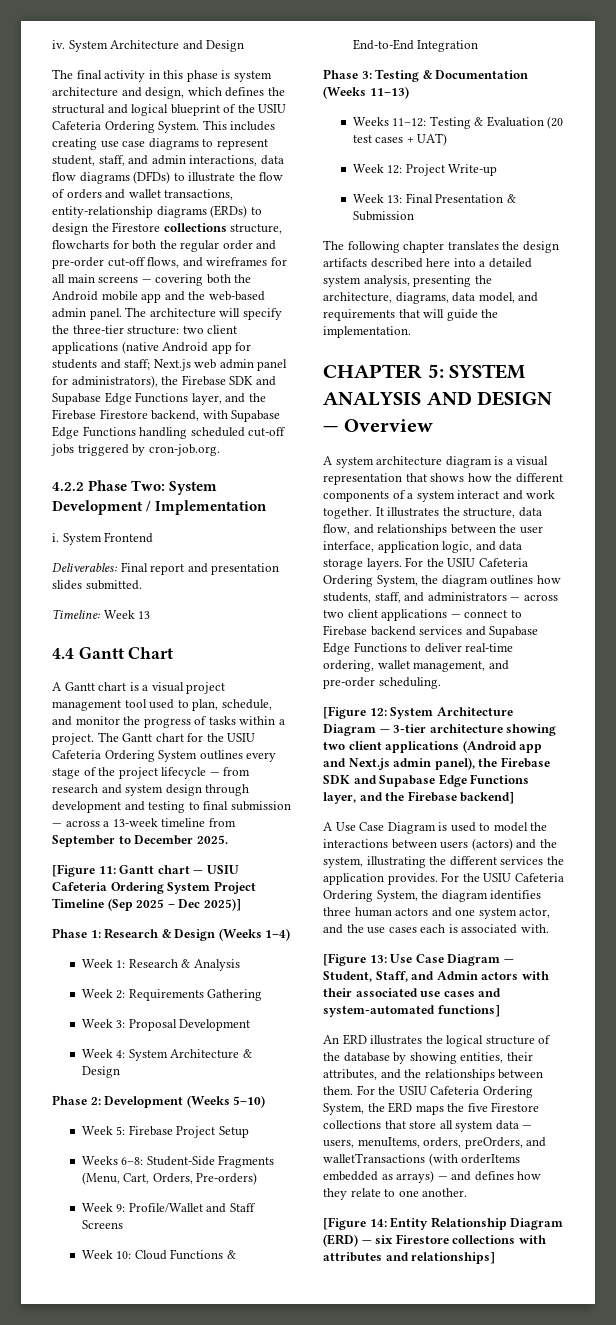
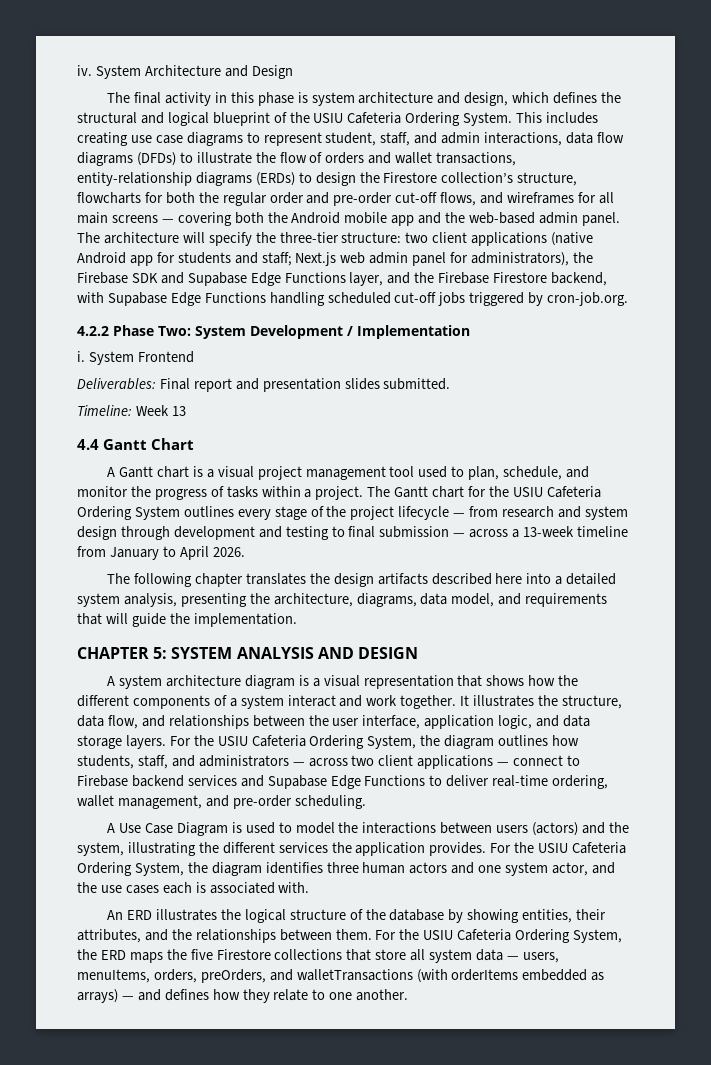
- This includes creating use case diagrams to represent student, staff, and admin interactions, data flow diagrams (DFDs) to illustrate the flow of orders and wallet transactions, entity-relationship diagrams (ERDs) to design the Firestore collections structure, flowcharts for both the regular order and pre-order cut-off flows, and wireframes for all main screens — covering both the Android mobile app and the web-based admin panel.
+ This includes creating use case diagrams to represent student, staff, and admin interactions, data flow diagrams (DFDs) to illustrate the flow of orders and wallet transactions, entity-relationship diagrams (ERDs) to design the Firestore collection’s structure, flowcharts for both the regular order and pre-order cut-off flows, and wireframes for all main screens — covering both the Android mobile app and the web-based admin panel.
- The Gantt chart for the USIU Cafeteria Ordering System outlines every stage of the project lifecycle — from research and system design through development and testing to final submission — across a 13-week timeline from September to December 2025.
- [Figure 11: Gantt chart — USIU Cafeteria Ordering System Project Timeline (Sep 2025 – Dec 2025)]
- Phase 1: Research & Design (Weeks 1–4)
- Week 1: Research & Analysis
- Week 2: Requirements Gathering
- Week 3: Proposal Development
- Week 4: System Architecture & Design
- Phase 2: Development (Weeks 5–10)
- Week 5: Firebase Project Setup
- Weeks 6–8: Student-Side Fragments (Menu, Cart, Orders, Pre-orders)
- Week 9: Profile/Wallet and Staff Screens
- Week 10: Cloud Functions & End-to-End Integration
- Phase 3: Testing & Documentation (Weeks 11–13)
- Weeks 11–12: Testing & Evaluation (20 test cases + UAT)
- Week 12: Project Write-up
- Week 13: Final Presentation & Submission
+ The Gantt chart for the USIU Cafeteria Ordering System outlines every stage of the project lifecycle — from research and system design through development and testing to final submission — across a 13-week timeline from January to April 2026.
- CHAPTER 5: SYSTEM ANALYSIS AND DESIGN — Overview
+ CHAPTER 5: SYSTEM ANALYSIS AND DESIGN
- [Figure 12: System Architecture Diagram — 3-tier architecture showing two client applications (Android app and Next.js admin panel), the Firebase SDK and Supabase Edge Functions layer, and the Firebase backend]
- [Figure 13: Use Case Diagram — Student, Staff, and Admin actors with their associated use cases and system-automated functions]
- [Figure 14: Entity Relationship Diagram (ERD) — six Firestore collections with attributes and relationships]

